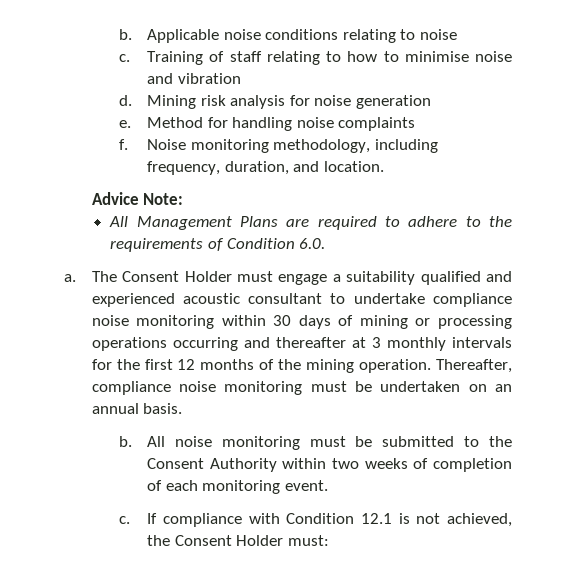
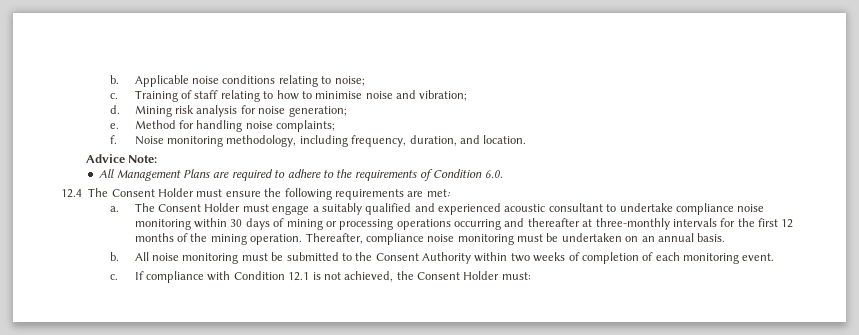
- Applicable noise conditions relating to noise
+ Applicable noise conditions relating to noise;
- Training of staff relating to how to minimise noise and vibration
+ Training of staff relating to how to minimise noise and vibration;
- Mining risk analysis for noise generation
+ Mining risk analysis for noise generation;
- Method for handling noise complaints
+ Method for handling noise complaints;
- a. The Consent Holder must engage a suitability qualified and experienced acoustic consultant to undertake compliance noise monitoring within 30 days of mining or processing operations occurring and thereafter at 3 monthly intervals for the first 12 months of the mining operation.
+ 12.4 The Consent Holder must ensure the following requirements are met:
+ a. The Consent Holder must engage a suitably qualified and experienced acoustic consultant to undertake compliance noise monitoring within 30 days of mining or processing operations occurring and thereafter at three-monthly intervals for the first 12 months of the mining operation.

